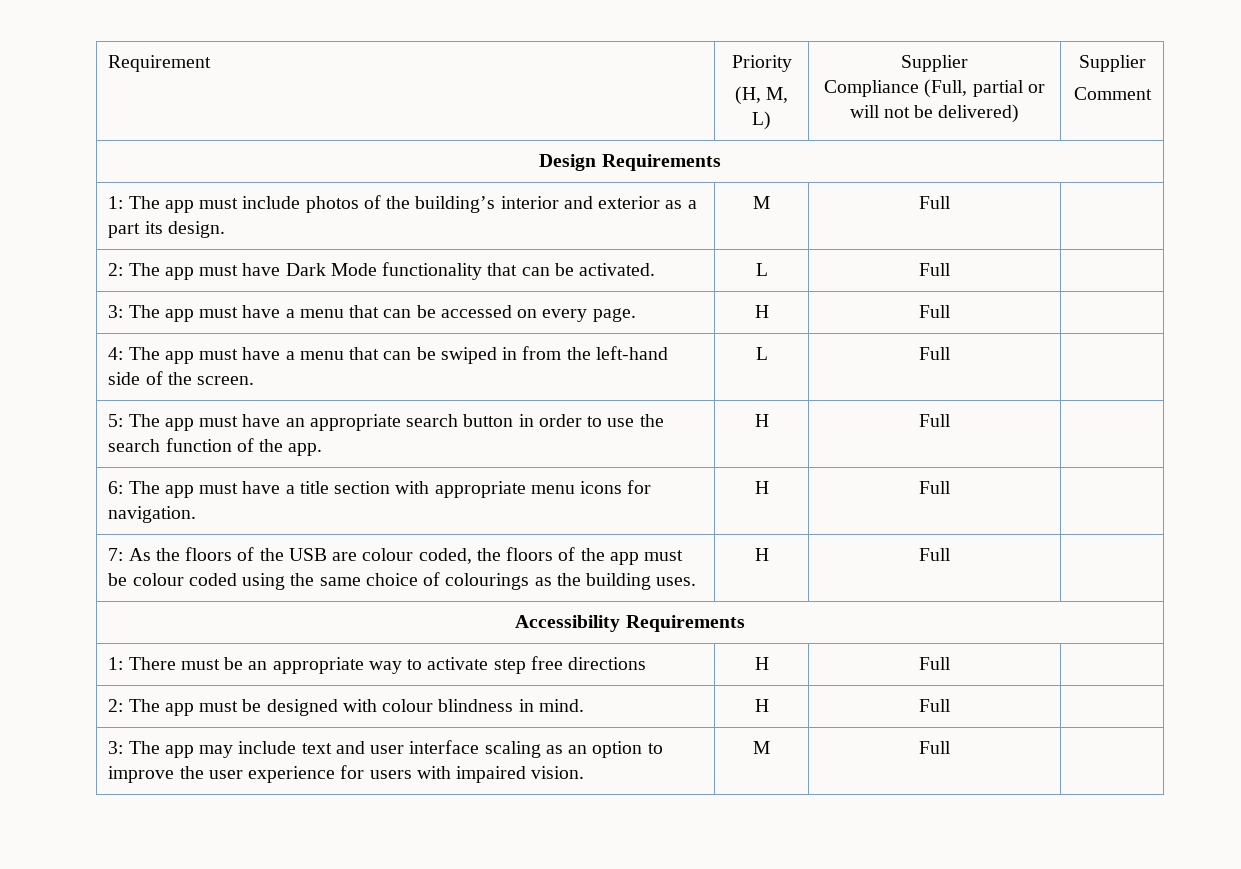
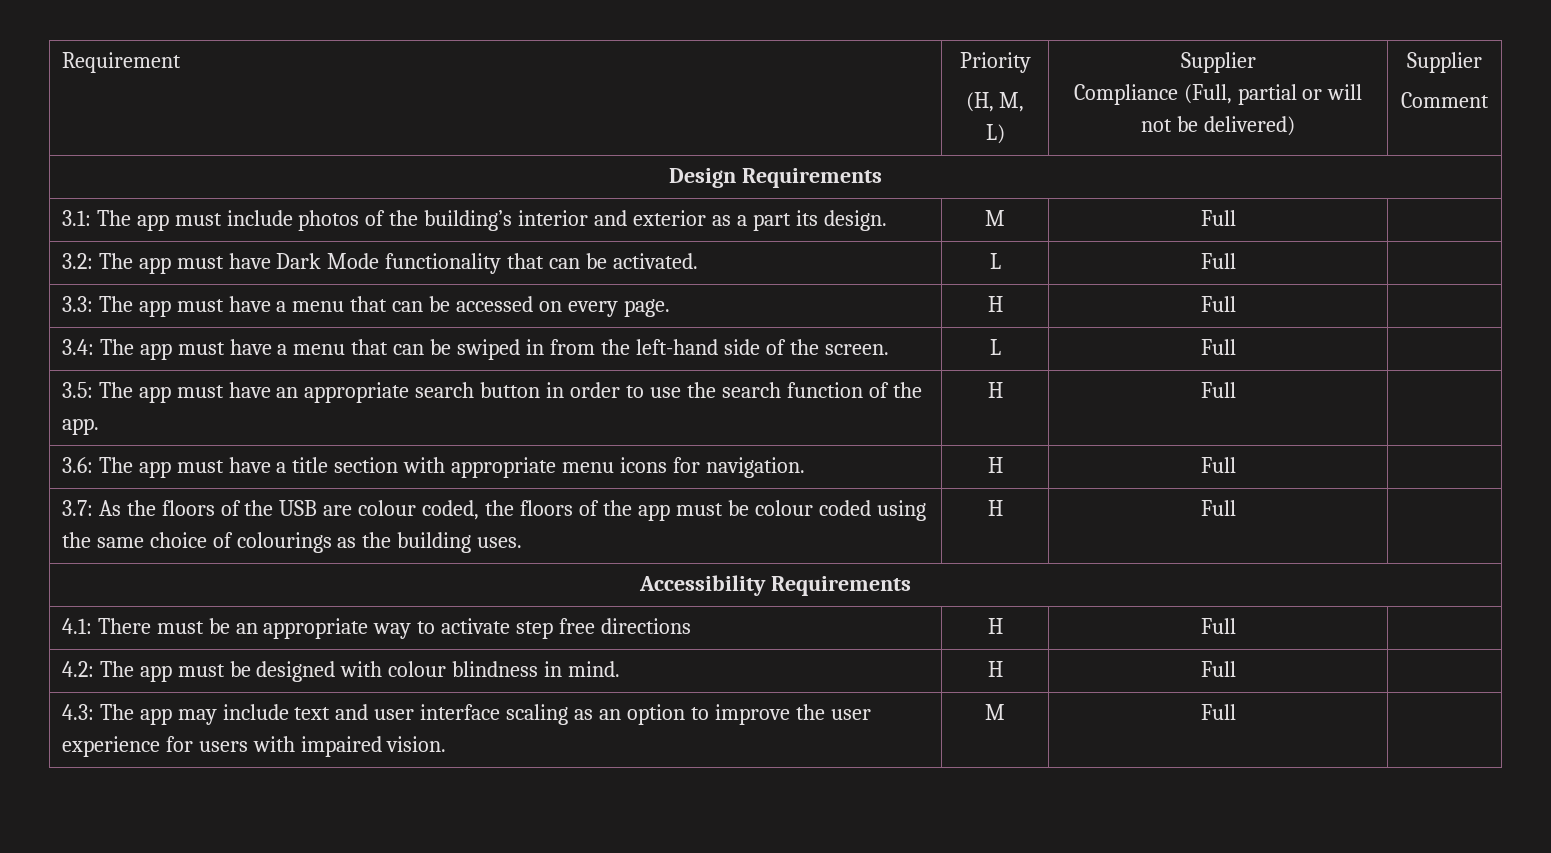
- 1: The app must include photos of the building’s interior and exterior as a part its design. | M | Full |
+ 3.1: The app must include photos of the building’s interior and exterior as a part its design. | M | Full |
- 2: The app must have Dark Mode functionality that can be activated. | L | Full |
+ 3.2: The app must have Dark Mode functionality that can be activated. | L | Full |
- 3: The app must have a menu that can be accessed on every page. | H | Full |
+ 3.3: The app must have a menu that can be accessed on every page. | H | Full |
- 4: The app must have a menu that can be swiped in from the left-hand side of the screen. | L | Full |
+ 3.4: The app must have a menu that can be swiped in from the left-hand side of the screen. | L | Full |
- 5: The app must have an appropriate search button in order to use the search function of the app. | H | Full |
+ 3.5: The app must have an appropriate search button in order to use the search function of the app. | H | Full |
- 6: The app must have a title section with appropriate menu icons for navigation. | H | Full |
+ 3.6: The app must have a title section with appropriate menu icons for navigation. | H | Full |
- 7: As the floors of the USB are colour coded, the floors of the app must be colour coded using the same choice of colourings as the building uses. | H | Full |
+ 3.7: As the floors of the USB are colour coded, the floors of the app must be colour coded using the same choice of colourings as the building uses. | H | Full |
- 1: There must be an appropriate way to activate step free directions | H | Full |
+ 4.1: There must be an appropriate way to activate step free directions | H | Full |
- 2: The app must be designed with colour blindness in mind. | H | Full |
+ 4.2: The app must be designed with colour blindness in mind. | H | Full |
- 3: The app may include text and user interface scaling as an option to improve the user experience for users with impaired vision. | M | Full |
+ 4.3: The app may include text and user interface scaling as an option to improve the user experience for users with impaired vision. | M | Full |

